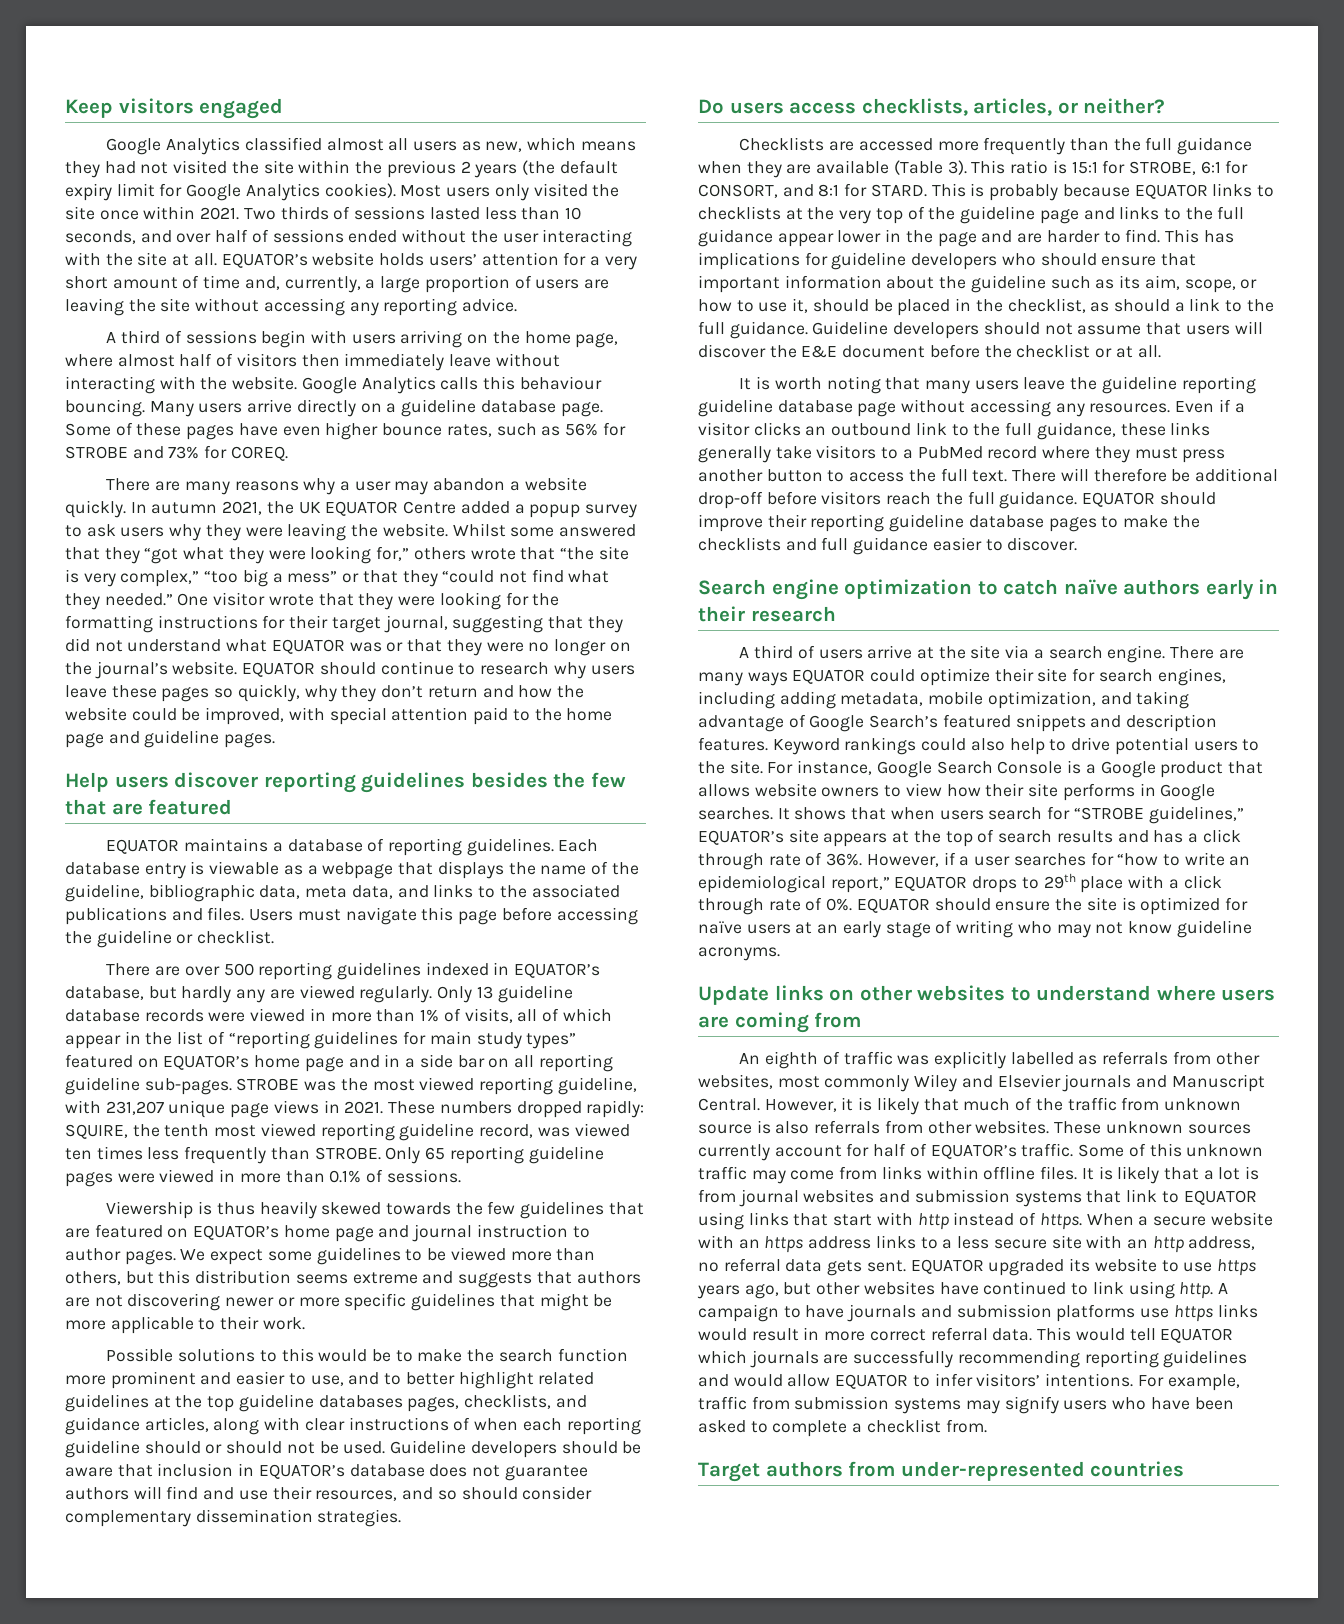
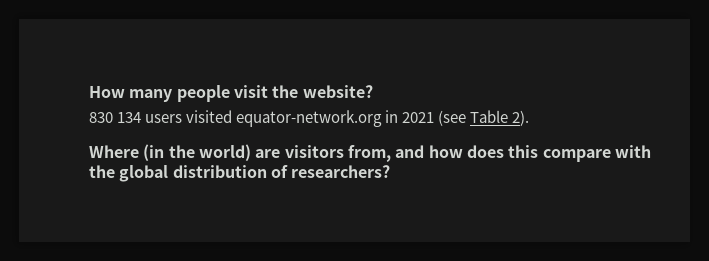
- Keep visitors engaged
- Google Analytics classified almost all users as new, which means they had not visited the site within the previous 2 years (the default expiry limit for Google Analytics cookies). Most users only visited the site once within 2021. Two thirds of sessions lasted less than 10 seconds, and over half of sessions ended without the user interacting with the site at all. EQUATOR’s website holds users’ attention for a very short amount of time and, currently, a large proportion of users are leaving the site without accessing any reporting advice.
- A third of sessions begin with users arriving on the home page, where almost half of visitors then immediately leave without interacting with the website. Google Analytics calls this behaviour bouncing. Many users arrive directly on a guideline database page. Some of these pages have even higher bounce rates, such as 56% for STROBE and 73% for COREQ.
- There are many reasons why a user may abandon a website quickly. In autumn 2021, the UK EQUATOR Centre added a popup survey to ask users why they were leaving the website. Whilst some answered that they “got what they were looking for,” others wrote that “the site is very complex,” “too big a mess” or that they “could not find what they needed.” One visitor wrote that they were looking for the formatting instructions for their target journal, suggesting that they did not understand what EQUATOR was or that they were no longer on the journal’s website. EQUATOR should continue to research why users leave these pages so quickly, why they don’t return and how the website could be improved, with special attention paid to the home page and guideline pages.
- Help users discover reporting guidelines besides the few that are featured
- EQUATOR maintains a database of reporting guidelines. Each database entry is viewable as a webpage that displays the name of the guideline, bibliographic data, meta data, and links to the associated publications and files. Users must navigate this page before accessing the guideline or checklist.
- There are over 500 reporting guidelines indexed in EQUATOR’s database, but hardly any are viewed regularly. Only 13 guideline database records were viewed in more than 1% of visits, all of which appear in the list of “reporting guidelines for main study types” featured on EQUATOR’s home page and in a side bar on all reporting guideline sub-pages. STROBE was the most viewed reporting guideline, with 231,207 unique page views in 2021. These numbers dropped rapidly: SQUIRE, the tenth most viewed reporting guideline record, was viewed ten times less frequently than STROBE. Only 65 reporting guideline pages were viewed in more than 0.1% of sessions.
- Viewership is thus heavily skewed towards the few guidelines that are featured on EQUATOR’s home page and journal instruction to author pages. We expect some guidelines to be viewed more than others, but this distribution seems extreme and suggests that authors are not discovering newer or more specific guidelines that might be more applicable to their work.
- Possible solutions to this would be to make the search function more prominent and easier to use, and to better highlight related guidelines at the top guideline databases pages, checklists, and guidance articles, along with clear instructions of when each reporting guideline should or should not be used. Guideline developers should be aware that inclusion in EQUATOR’s database does not guarantee authors will find and use their resources, and so should consider complementary dissemination strategies.
- Do users access checklists, articles, or neither?
- Checklists are accessed more frequently than the full guidance when they are available (Table 3). This ratio is 15:1 for STROBE, 6:1 for CONSORT, and 8:1 for STARD. This is probably because EQUATOR links to checklists at the very top of the guideline page and links to the full guidance appear lower in the page and are harder to find. This has implications for guideline developers who should ensure that important information about the guideline such as its aim, scope, or how to use it, should be placed in the checklist, as should a link to the full guidance. Guideline developers should not assume that users will discover the E&E document before the checklist or at all.
- It is worth noting that many users leave the guideline reporting guideline database page without accessing any resources. Even if a visitor clicks an outbound link to the full guidance, these links generally take visitors to a PubMed record where they must press another button to access the full text. There will therefore be additional drop-off before visitors reach the full guidance. EQUATOR should improve their reporting guideline database pages to make the checklists and full guidance easier to discover.
- Search engine optimization to catch naïve authors early in their research
- A third of users arrive at the site via a search engine. There are many ways EQUATOR could optimize their site for search engines, including adding metadata, mobile optimization, and taking advantage of Google Search’s featured snippets and description features. Keyword rankings could also help to drive potential users to the site. For instance, Google Search Console is a Google product that allows website owners to view how their site performs in Google searches. It shows that when users search for “STROBE guidelines,” EQUATOR’s site appears at the top of search results and has a click through rate of 36%. However, if a user searches for “how to write an epidemiological report,” EQUATOR drops to 29th place with a click through rate of 0%. EQUATOR should ensure the site is optimized for naïve users at an early stage of writing who may not know guideline acronyms.
- Update links on other websites to understand where users are coming from
- An eighth of traffic was explicitly labelled as referrals from other websites, most commonly Wiley and Elsevier journals and Manuscript Central. However, it is likely that much of the traffic from unknown source is also referrals from other websites. These unknown sources currently account for half of EQUATOR’s traffic. Some of this unknown traffic may come from links within offline files. It is likely that a lot is from journal websites and submission systems that link to EQUATOR using links that start with http instead of https. When a secure website with an https address links to a less secure site with an http address, no referral data gets sent. EQUATOR upgraded its website to use https years ago, but other websites have continued to link using http. A campaign to have journals and submission platforms use https links would result in more correct referral data. This would tell EQUATOR which journals are successfully recommending reporting guidelines and would allow EQUATOR to infer visitors’ intentions. For example, traffic from submission systems may signify users who have been asked to complete a checklist from.
- Target authors from under-represented countries
+ How many people visit the website?
+ 830 134 users visited equator-network.org in 2021 (see Table 2).
+ Where (in the world) are visitors from, and how does this compare with the global distribution of researchers?

